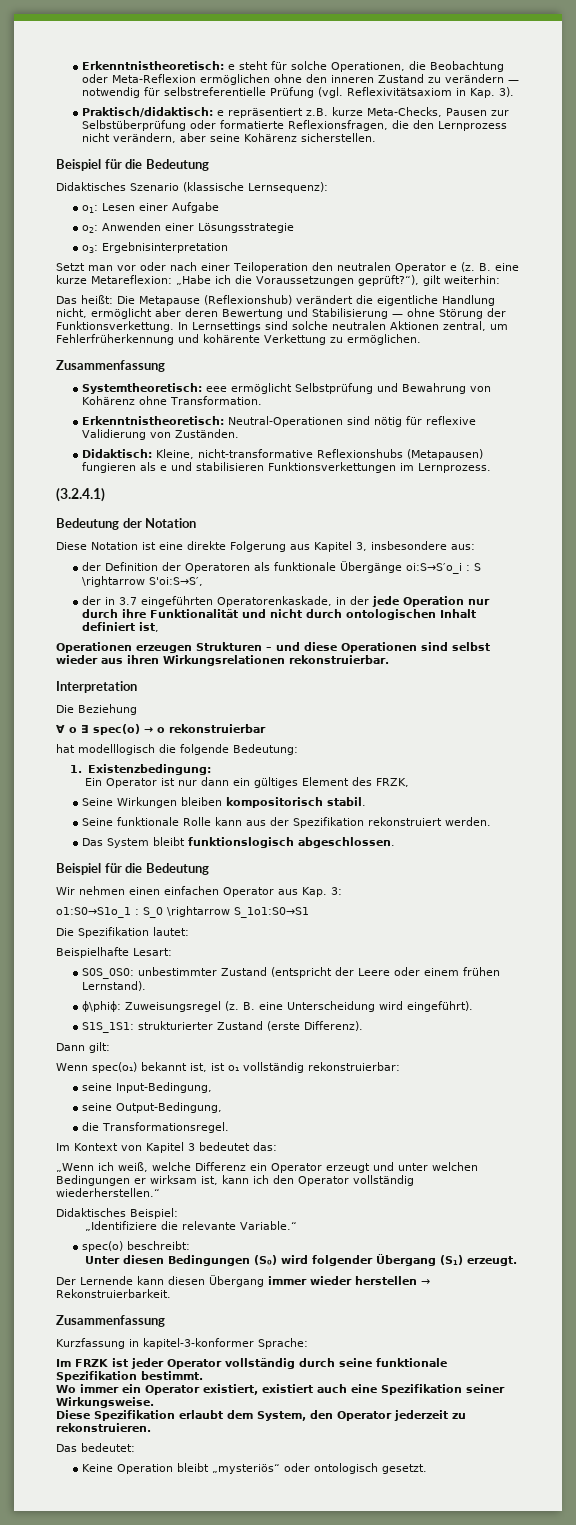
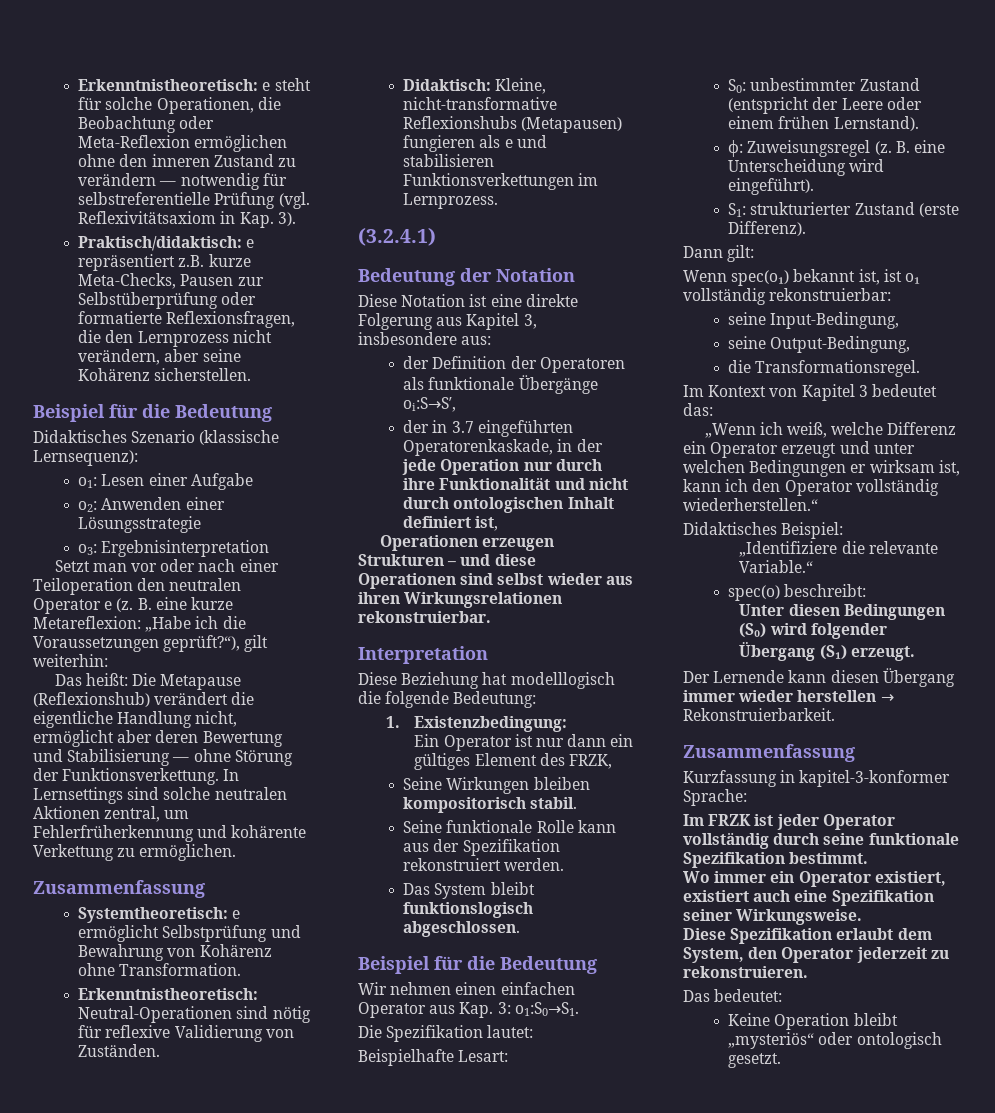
- Systemtheoretisch: eee ermöglicht Selbstprüfung und Bewahrung von Kohärenz ohne Transformation.
+ Systemtheoretisch: e ermöglicht Selbstprüfung und Bewahrung von Kohärenz ohne Transformation.
- der Definition der Operatoren als funktionale Übergänge oi:S→S′o_i : S \rightarrow S'oi:S→S′,
+ der Definition der Operatoren als funktionale Übergänge oi:S→S′,
- Die Beziehung
- ∀ o ∃ spec(o) → o rekonstruierbar
- hat modelllogisch die folgende Bedeutung:
+ Diese Beziehung hat modelllogisch die folgende Bedeutung:
- Wir nehmen einen einfachen Operator aus Kap. 3:
- o1:S0→S1o_1 : S_0 \rightarrow S_1o1:S0→S1
+ Wir nehmen einen einfachen Operator aus Kap. 3: o1:S0→S1.
- S0S_0S0: unbestimmter Zustand (entspricht der Leere oder einem frühen Lernstand).
+ S0: unbestimmter Zustand (entspricht der Leere oder einem frühen Lernstand).
- ϕ\phiϕ: Zuweisungsregel (z.
+ ϕ: Zuweisungsregel (z.
- S1S_1S1: strukturierter Zustand (erste Differenz).
+ S1: strukturierter Zustand (erste Differenz).

